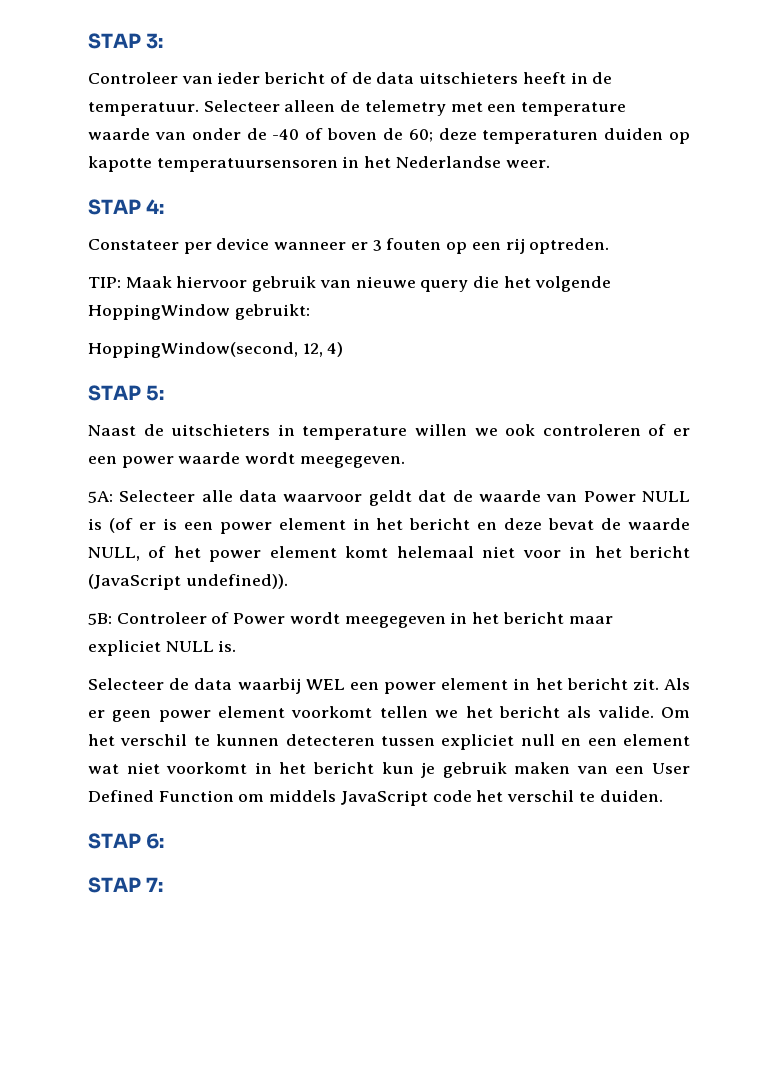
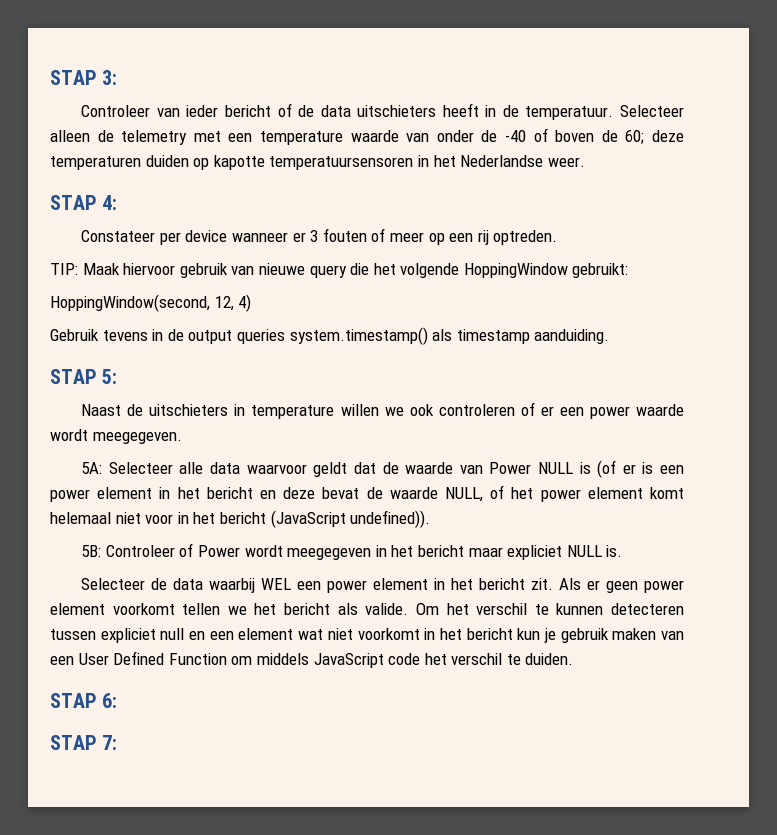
- Constateer per device wanneer er 3 fouten op een rij optreden.
+ Constateer per device wanneer er 3 fouten of meer op een rij optreden.
+ Gebruik tevens in de output queries system.timestamp() als timestamp aanduiding.

